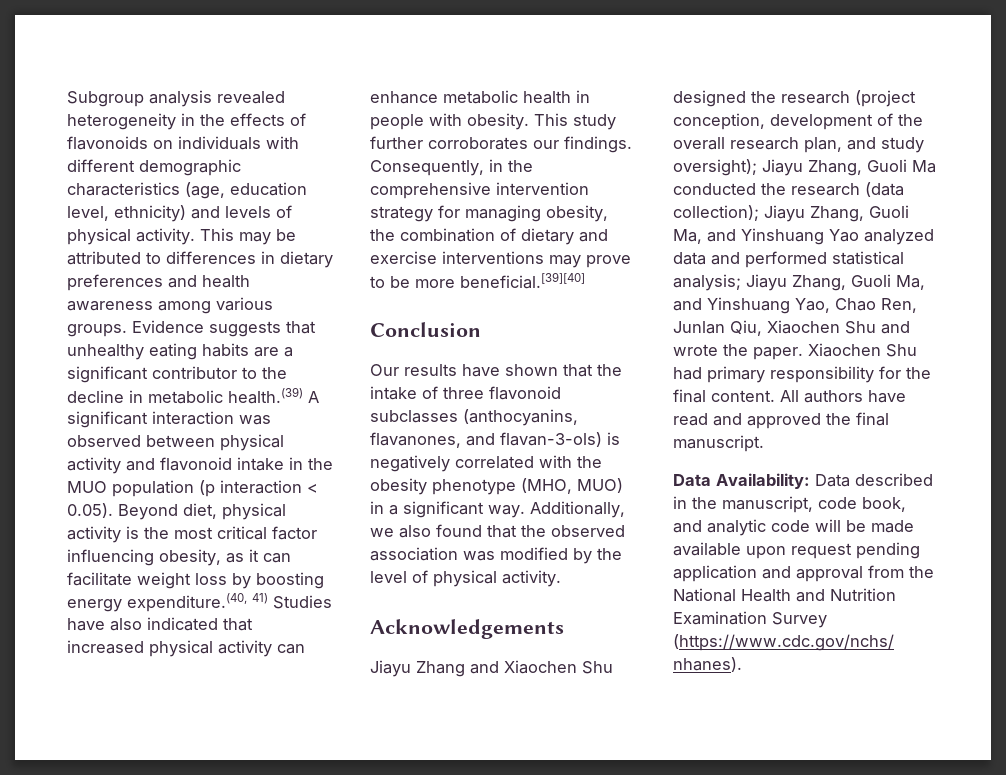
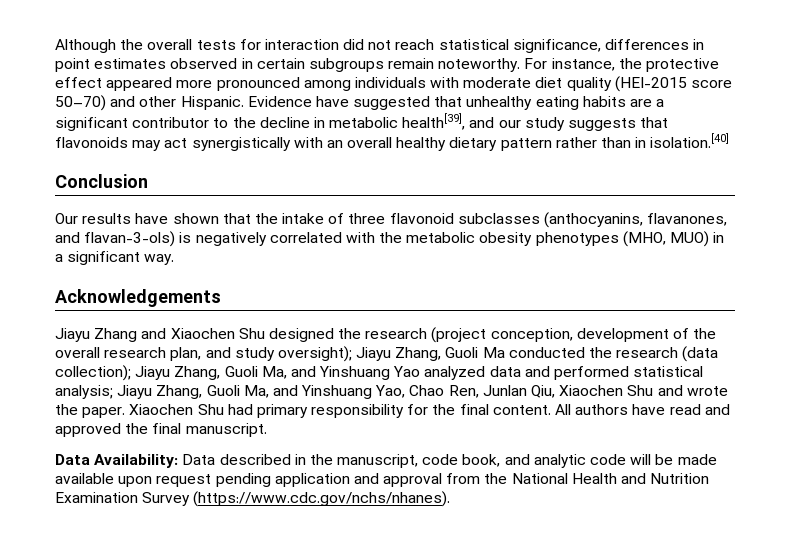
- Subgroup analysis revealed heterogeneity in the effects of flavonoids on individuals with different demographic characteristics (age, education level, ethnicity) and levels of physical activity. This may be attributed to differences in dietary preferences and health awareness among various groups. Evidence suggests that unhealthy eating habits are a significant contributor to the decline in metabolic health.(39) A significant interaction was observed between physical activity and flavonoid intake in the MUO population (p interaction < 0.05). Beyond diet, physical activity is the most critical factor influencing obesity, as it can facilitate weight loss by boosting energy expenditure.(40, 41) Studies have also indicated that increased physical activity can enhance metabolic health in people with obesity. This study further corroborates our findings. Consequently, in the comprehensive intervention strategy for managing obesity, the combination of dietary and exercise interventions may prove to be more beneficial.[39][40]
+ Although the overall tests for interaction did not reach statistical significance, differences in point estimates observed in certain subgroups remain noteworthy. For instance, the protective effect appeared more pronounced among individuals with moderate diet quality (HEI-2015 score 50–70) and other Hispanic. Evidence have suggested that unhealthy eating habits are a significant contributor to the decline in metabolic health[39], and our study suggests that flavonoids may act synergistically with an overall healthy dietary pattern rather than in isolation.[40]
- Our results have shown that the intake of three flavonoid subclasses (anthocyanins, flavanones, and flavan-3-ols) is negatively correlated with the obesity phenotype (MHO, MUO) in a significant way. Additionally, we also found that the observed association was modified by the level of physical activity.
+ Our results have shown that the intake of three flavonoid subclasses (anthocyanins, flavanones, and flavan-3-ols) is negatively correlated with the metabolic obesity phenotypes (MHO, MUO) in a significant way.

